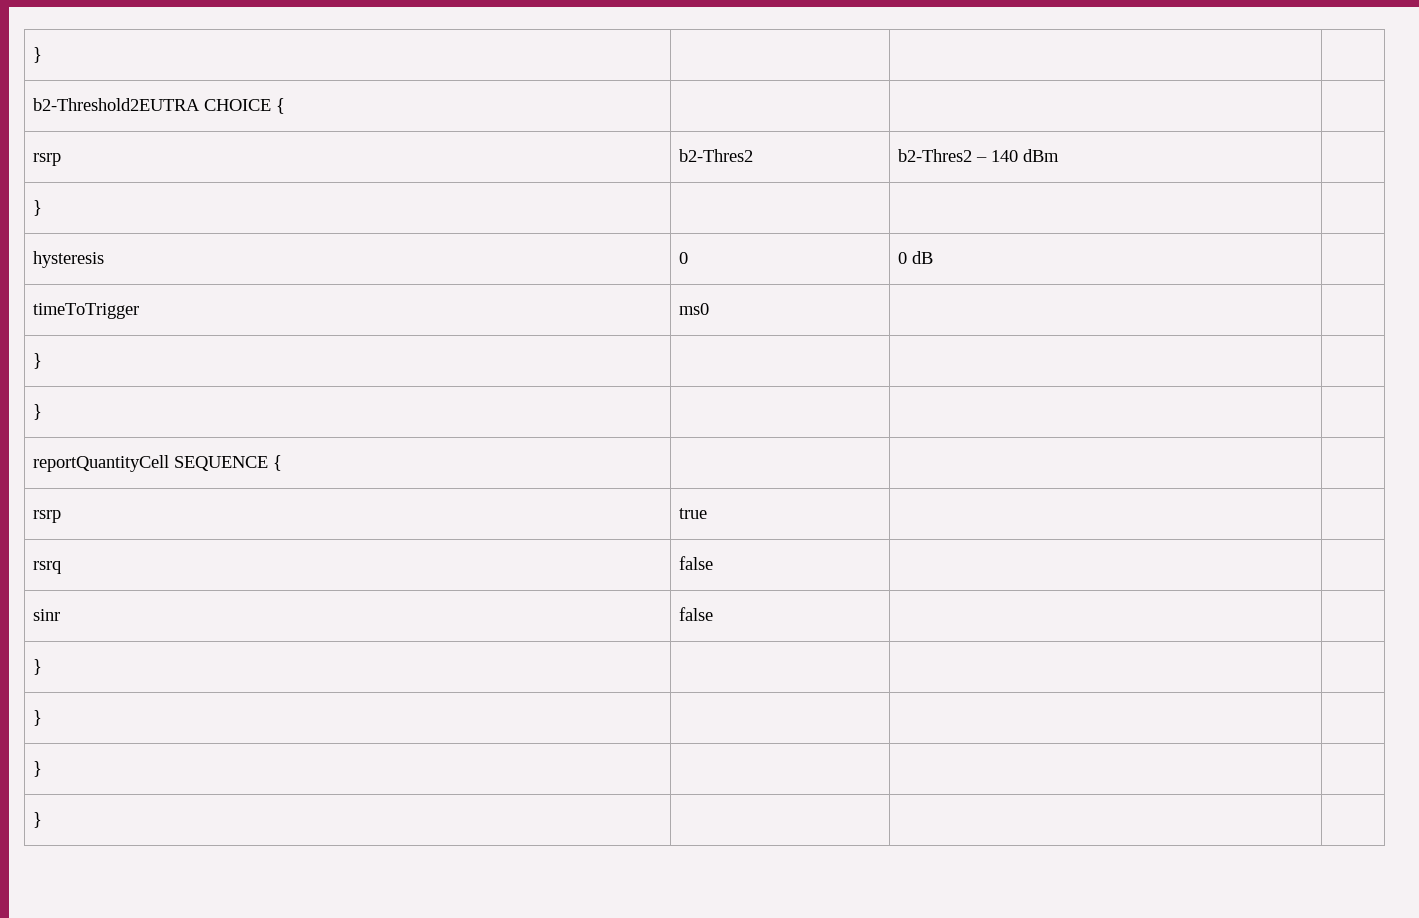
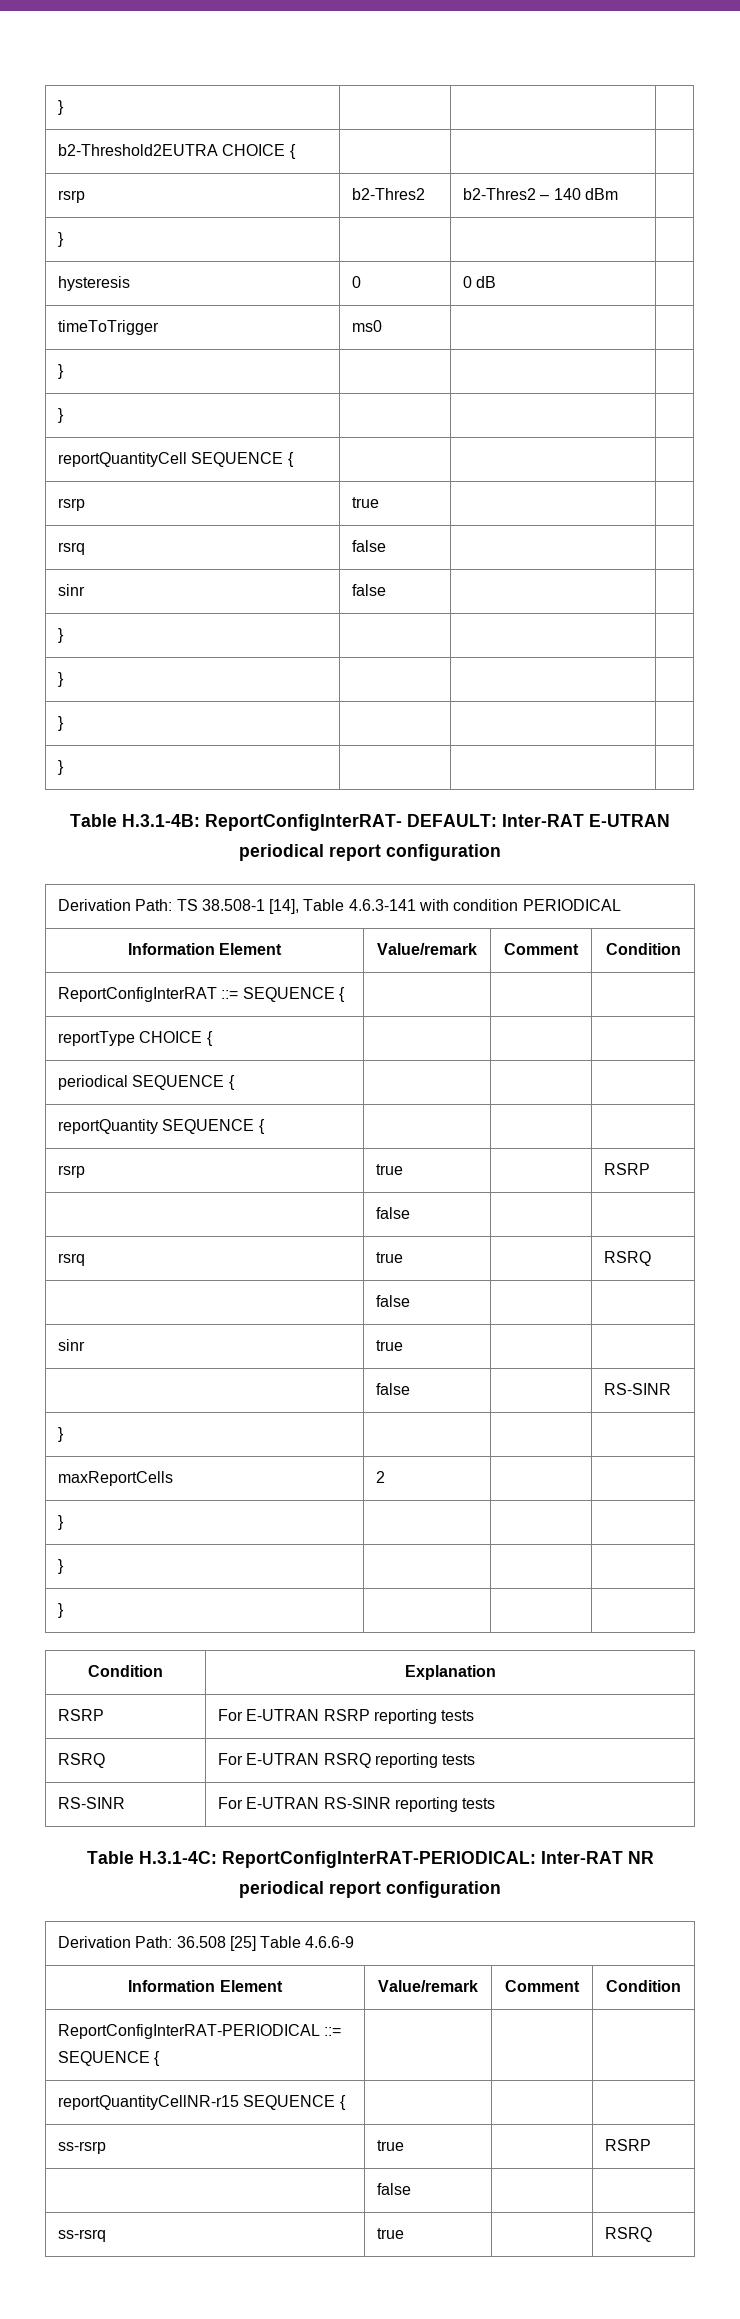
+ Table H.3.1-4B: ReportConfigInterRAT- DEFAULT: Inter-RAT E-UTRAN periodical report configuration
+ Derivation Path: TS 38.508-1 [14], Table 4.6.3-141 with condition PERIODICAL
+ Information Element | Value/remark | Comment | Condition
+ ReportConfigInterRAT ::= SEQUENCE { | | |
+ reportType CHOICE { | | |
+ periodical SEQUENCE { | | |
+ reportQuantity SEQUENCE { | | |
+ rsrp | true | | RSRP
+ | false | |
+ rsrq | true | | RSRQ
+ | false | |
+ sinr | true | |
+ | false | | RS-SINR
+ } | | |
+ maxReportCells | 2 | |
+ } | | |
+ } | | |
+ } | | |
+ Condition | Explanation
+ RSRP | For E-UTRAN RSRP reporting tests
+ RSRQ | For E-UTRAN RSRQ reporting tests
+ RS-SINR | For E-UTRAN RS-SINR reporting tests
+ Table H.3.1-4C: ReportConfigInterRAT-PERIODICAL: Inter-RAT NR periodical report configuration
+ Derivation Path: 36.508 [25] Table 4.6.6-9
+ Information Element | Value/remark | Comment | Condition
+ ReportConfigInterRAT-PERIODICAL ::= SEQUENCE { | | |
+ reportQuantityCellNR-r15 SEQUENCE { | | |
+ ss-rsrp | true | | RSRP
+ | false | |
+ ss-rsrq | true | | RSRQ

